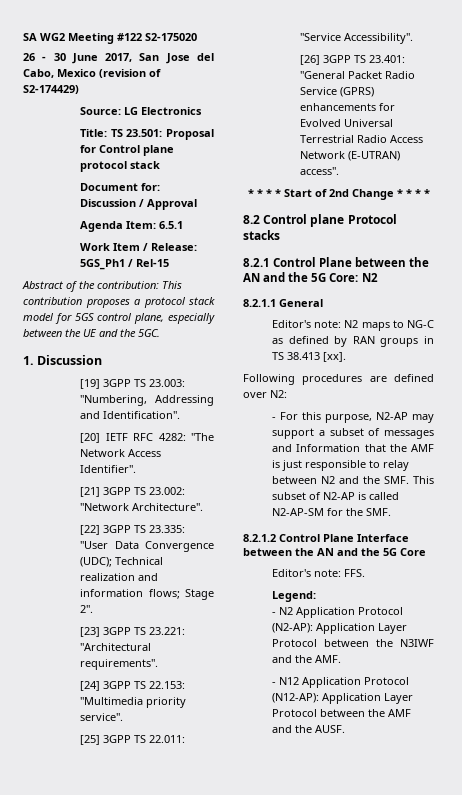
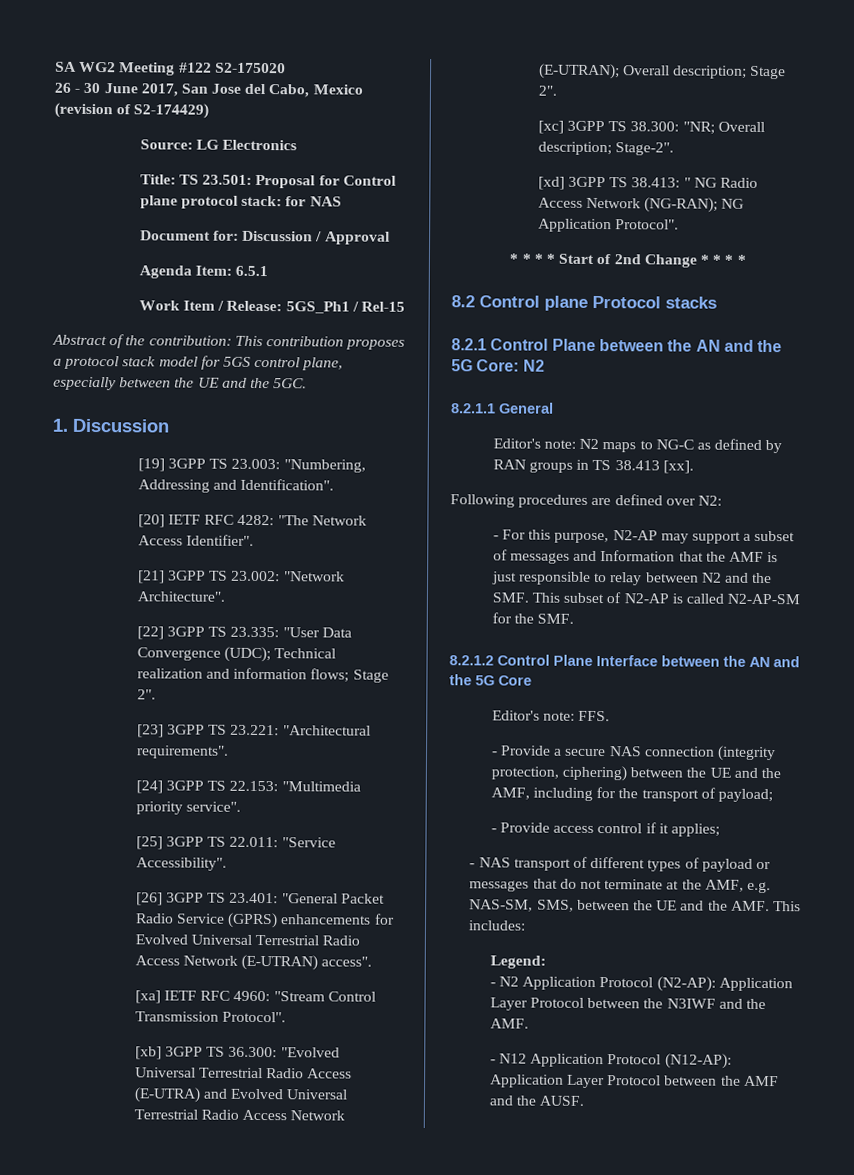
- Title: TS 23.501: Proposal for Control plane protocol stack
+ Title: TS 23.501: Proposal for Control plane protocol stack: for NAS
+ [xa] IETF RFC 4960: "Stream Control Transmission Protocol".
+ [xb] 3GPP TS 36.300: "Evolved Universal Terrestrial Radio Access (E-UTRA) and Evolved Universal Terrestrial Radio Access Network (E-UTRAN); Overall description; Stage 2".
+ [xc] 3GPP TS 38.300: "NR; Overall description; Stage-2".
+ [xd] 3GPP TS 38.413: " NG Radio Access Network (NG-RAN); NG Application Protocol".
+ - Provide a secure NAS connection (integrity protection, ciphering) between the UE and the AMF, including for the transport of payload;
+ - Provide access control if it applies;
+ - NAS transport of different types of payload or messages that do not terminate at the AMF, e.g. NAS-SM, SMS, between the UE and the AMF. This includes:

